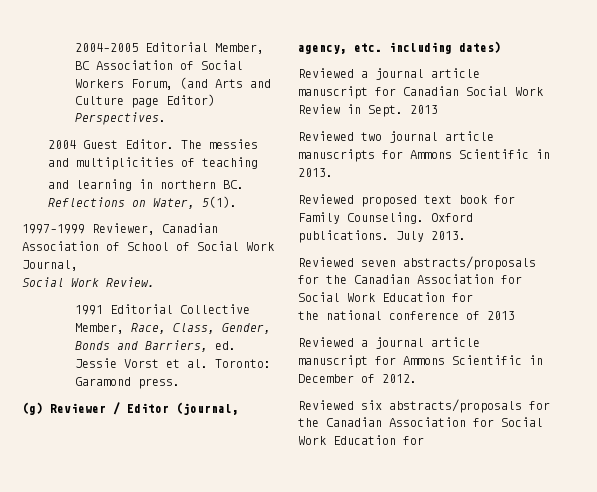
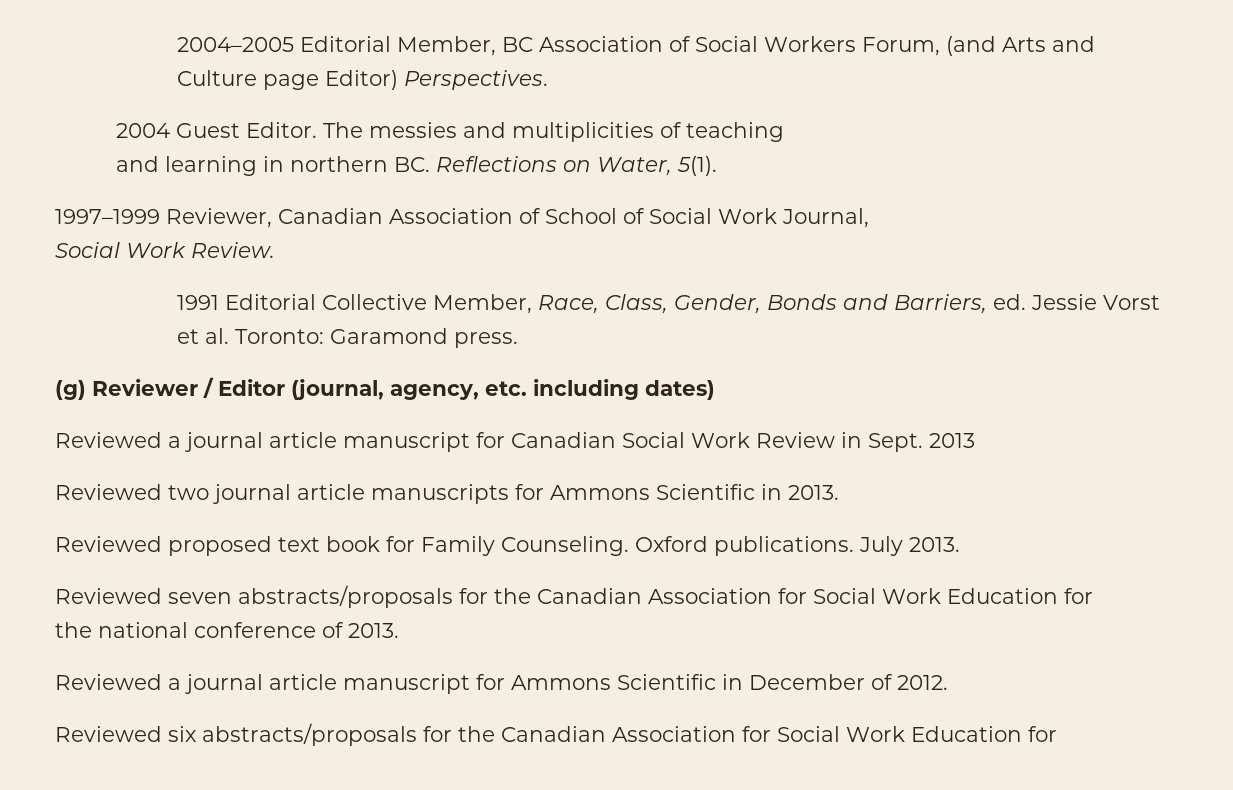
- the national conference of 2013
+ the national conference of 2013.

